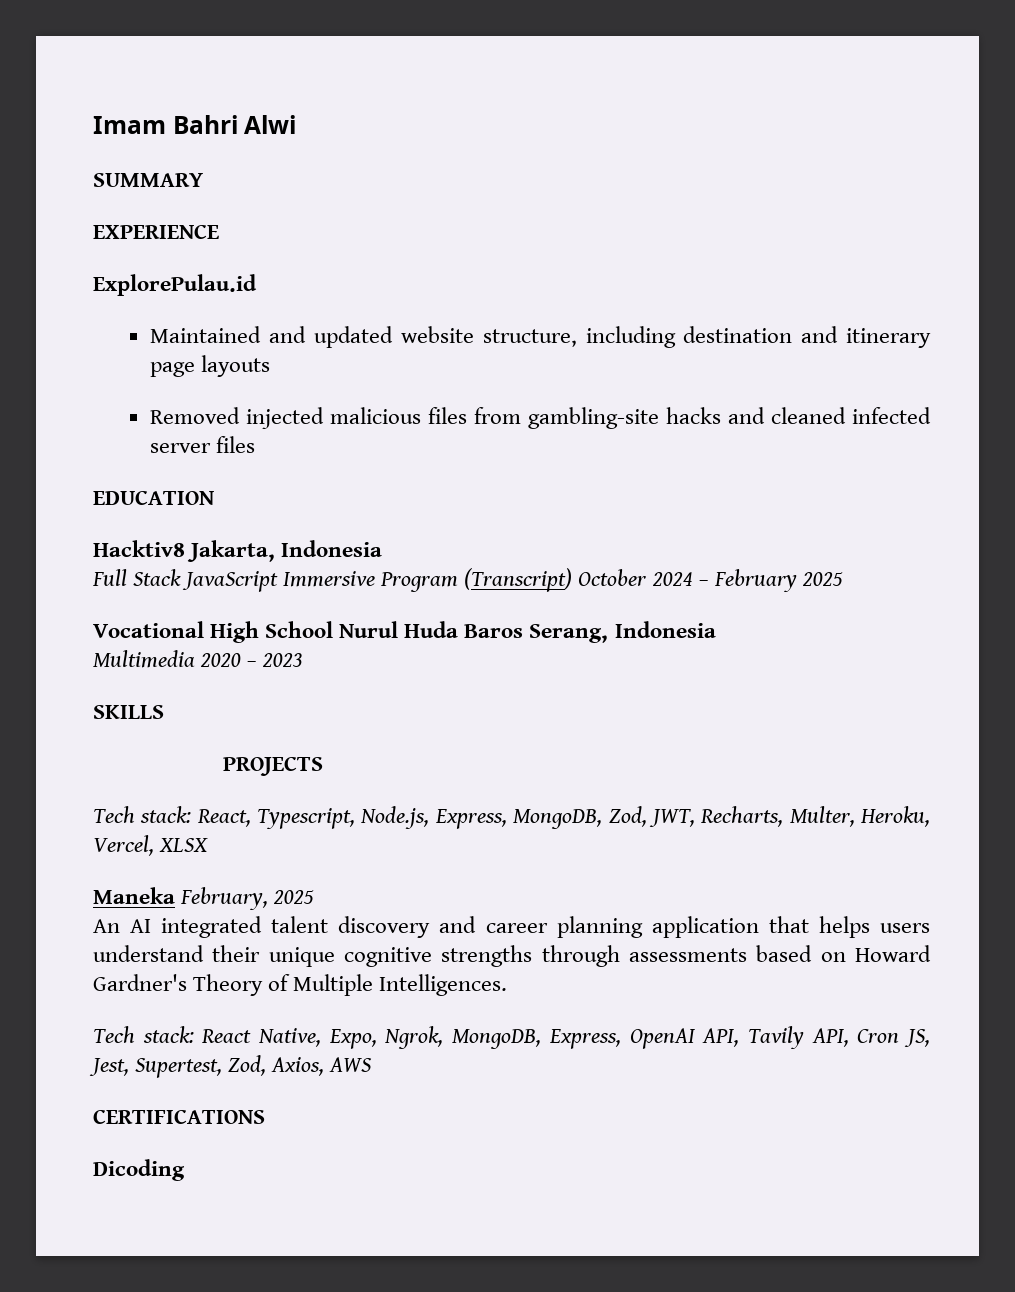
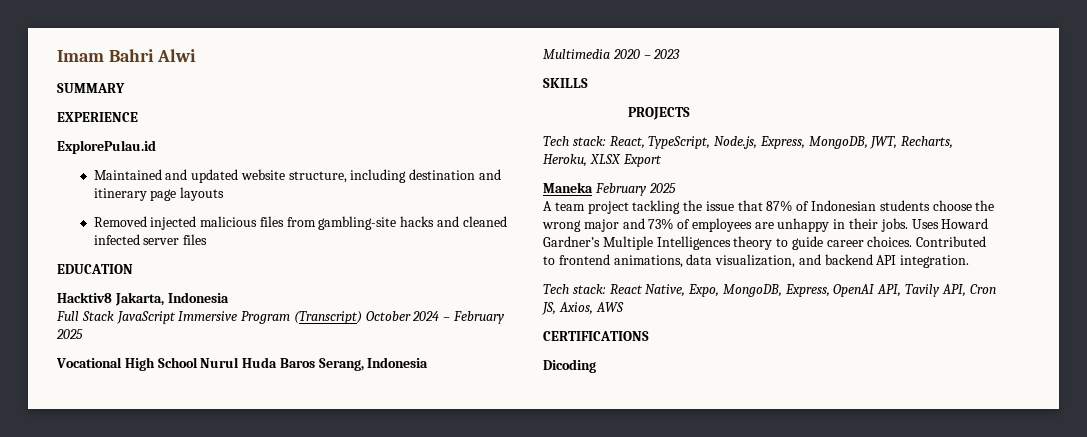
- Tech stack: React, Typescript, Node.js, Express, MongoDB, Zod, JWT, Recharts, Multer, Heroku, Vercel, XLSX
+ Tech stack: React, TypeScript, Node.js, Express, MongoDB, JWT, Recharts, Heroku, XLSX Export
- Maneka February, 2025
- An AI integrated talent discovery and career planning application that helps users understand their unique cognitive strengths through assessments based on Howard Gardner's Theory of Multiple Intelligences.
+ Maneka February 2025
+ A team project tackling the issue that 87% of Indonesian students choose the wrong major and 73% of employees are unhappy in their jobs. Uses Howard Gardner’s Multiple Intelligences theory to guide career choices. Contributed to frontend animations, data visualization, and backend API integration.
- Tech stack: React Native, Expo, Ngrok, MongoDB, Express, OpenAI API, Tavily API, Cron JS, Jest, Supertest, Zod, Axios, AWS
+ Tech stack: React Native, Expo, MongoDB, Express, OpenAI API, Tavily API, Cron JS, Axios, AWS

